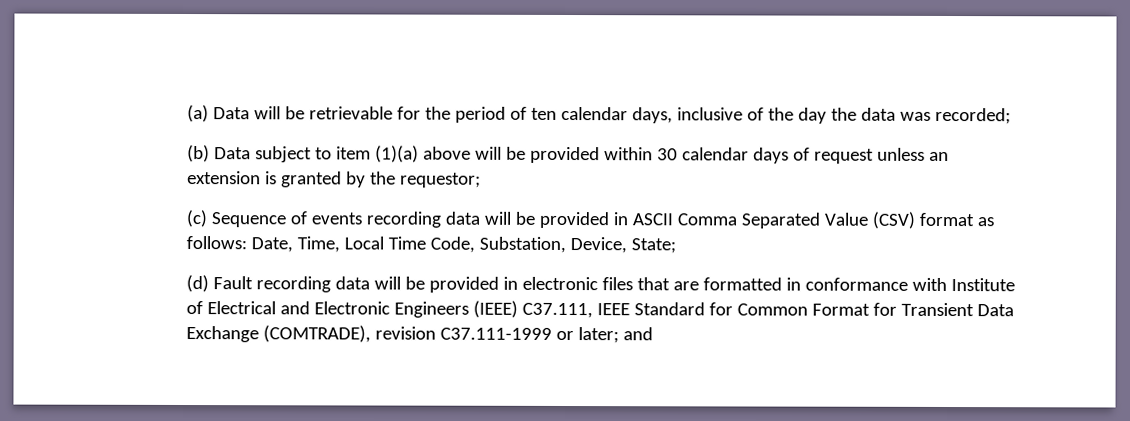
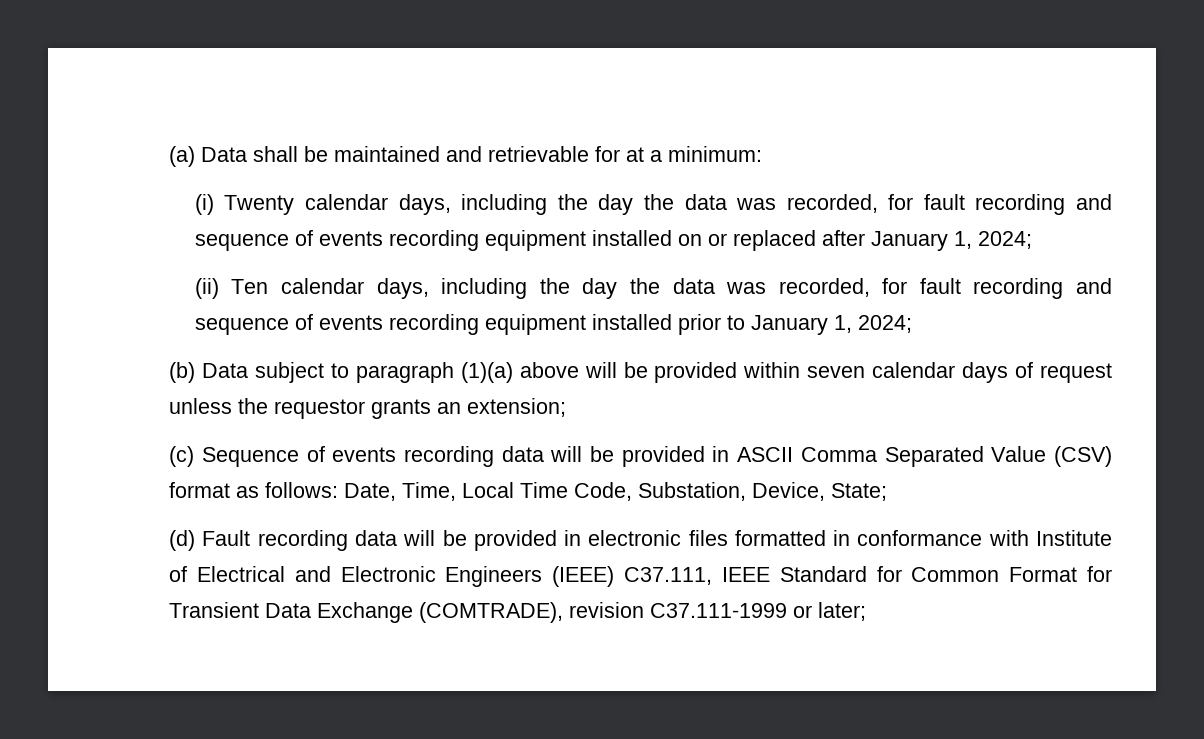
- (a) Data will be retrievable for the period of ten calendar days, inclusive of the day the data was recorded;
+ (a) Data shall be maintained and retrievable for at a minimum:
+ (i) Twenty calendar days, including the day the data was recorded, for fault recording and sequence of events recording equipment installed on or replaced after January 1, 2024;
+ (ii) Ten calendar days, including the day the data was recorded, for fault recording and sequence of events recording equipment installed prior to January 1, 2024;
- (b) Data subject to item (1)(a) above will be provided within 30 calendar days of request unless an extension is granted by the requestor;
+ (b) Data subject to paragraph (1)(a) above will be provided within seven calendar days of request unless the requestor grants an extension;
- (d) Fault recording data will be provided in electronic files that are formatted in conformance with Institute of Electrical and Electronic Engineers (IEEE) C37.111, IEEE Standard for Common Format for Transient Data Exchange (COMTRADE), revision C37.111-1999 or later; and
+ (d) Fault recording data will be provided in electronic files formatted in conformance with Institute of Electrical and Electronic Engineers (IEEE) C37.111, IEEE Standard for Common Format for Transient Data Exchange (COMTRADE), revision C37.111-1999 or later;

